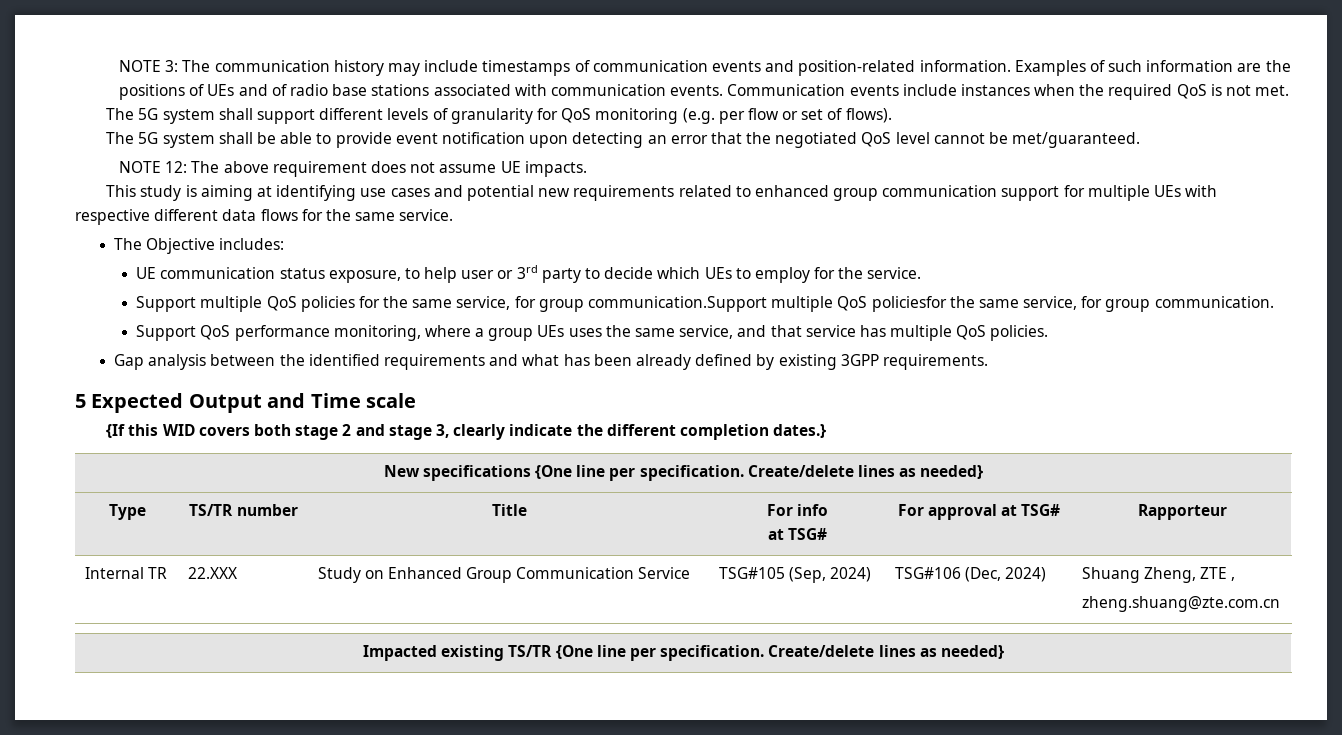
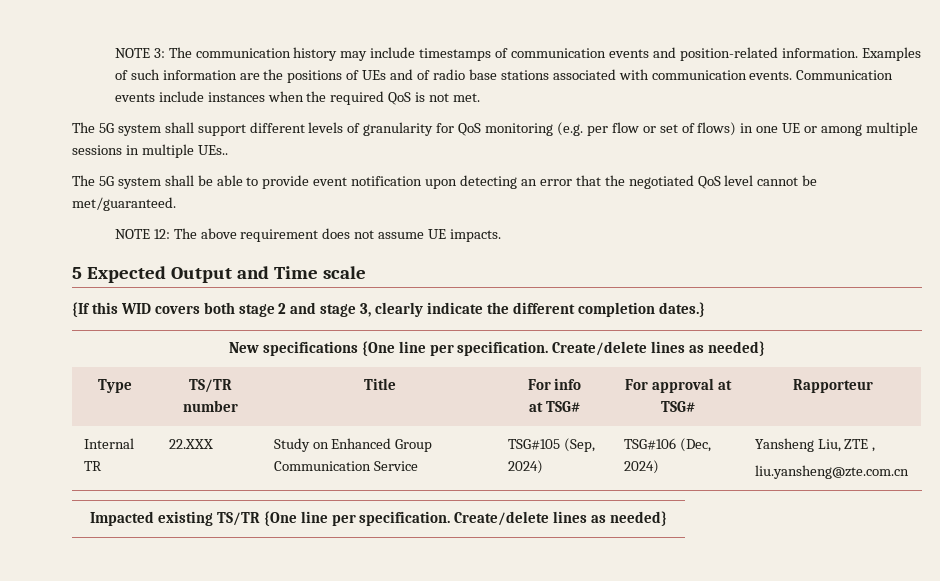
- The 5G system shall support different levels of granularity for QoS monitoring (e.g. per flow or set of flows).
+ The 5G system shall support different levels of granularity for QoS monitoring (e.g. per flow or set of flows) in one UE or among multiple sessions in multiple UEs..
- This study is aiming at identifying use cases and potential new requirements related to enhanced group communication support for multiple UEs with respective different data flows for the same service.
- The Objective includes:
- UE communication status exposure, to help user or 3rd party to decide which UEs to employ for the service.
- Support multiple QoS policies for the same service, for group communication.Support multiple QoS policiesfor the same service, for group communication.
- Support QoS performance monitoring, where a group UEs uses the same service, and that service has multiple QoS policies.
- Gap analysis between the identified requirements and what has been already defined by existing 3GPP requirements.
- Internal TR | 22.XXX | Study on Enhanced Group Communication Service | TSG#105 (Sep, 2024) | TSG#106 (Dec, 2024) | Shuang Zheng, ZTE ,
- zheng.shuang@zte.com.cn
+ Internal TR | 22.XXX | Study on Enhanced Group Communication Service | TSG#105 (Sep, 2024) | TSG#106 (Dec, 2024) | Yansheng Liu, ZTE ,
+ liu.yansheng@zte.com.cn

